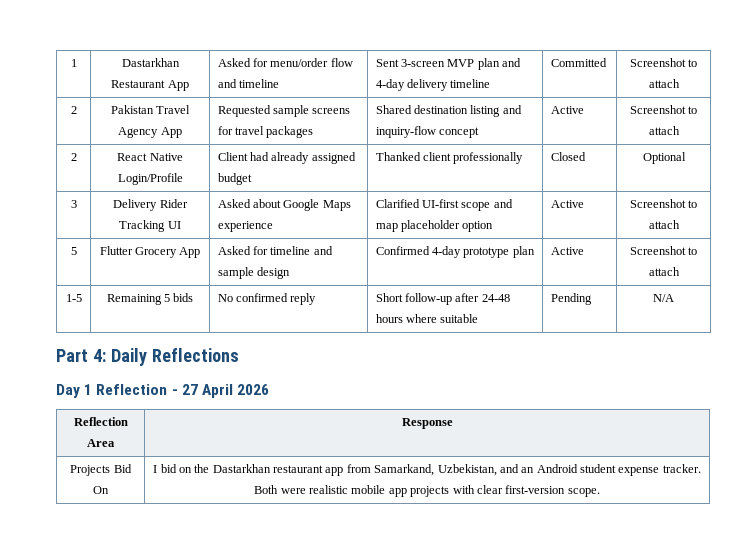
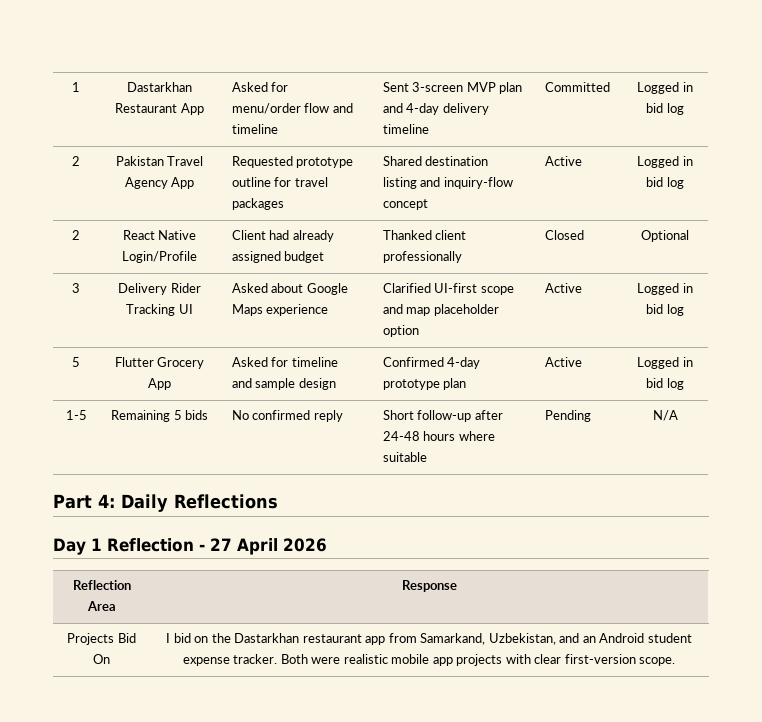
- 1 | Dastarkhan Restaurant App | Asked for menu/order flow and timeline | Sent 3-screen MVP plan and 4-day delivery timeline | Committed | Screenshot to attach
+ 1 | Dastarkhan Restaurant App | Asked for menu/order flow and timeline | Sent 3-screen MVP plan and 4-day delivery timeline | Committed | Logged in bid log
- 2 | Pakistan Travel Agency App | Requested sample screens for travel packages | Shared destination listing and inquiry-flow concept | Active | Screenshot to attach
+ 2 | Pakistan Travel Agency App | Requested prototype outline for travel packages | Shared destination listing and inquiry-flow concept | Active | Logged in bid log
- 3 | Delivery Rider Tracking UI | Asked about Google Maps experience | Clarified UI-first scope and map placeholder option | Active | Screenshot to attach
+ 3 | Delivery Rider Tracking UI | Asked about Google Maps experience | Clarified UI-first scope and map placeholder option | Active | Logged in bid log
- 5 | Flutter Grocery App | Asked for timeline and sample design | Confirmed 4-day prototype plan | Active | Screenshot to attach
+ 5 | Flutter Grocery App | Asked for timeline and sample design | Confirmed 4-day prototype plan | Active | Logged in bid log

